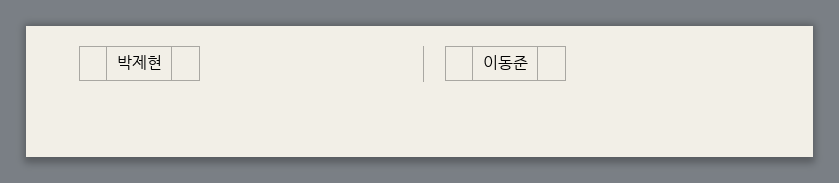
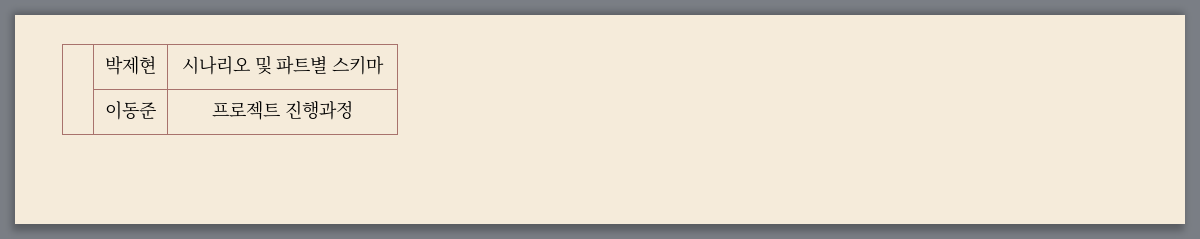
- | 박제현 |
+ | 박제현 | 시나리오 및 파트별 스키마
- | 이동준 |
+ | 이동준 | 프로젝트 진행과정

